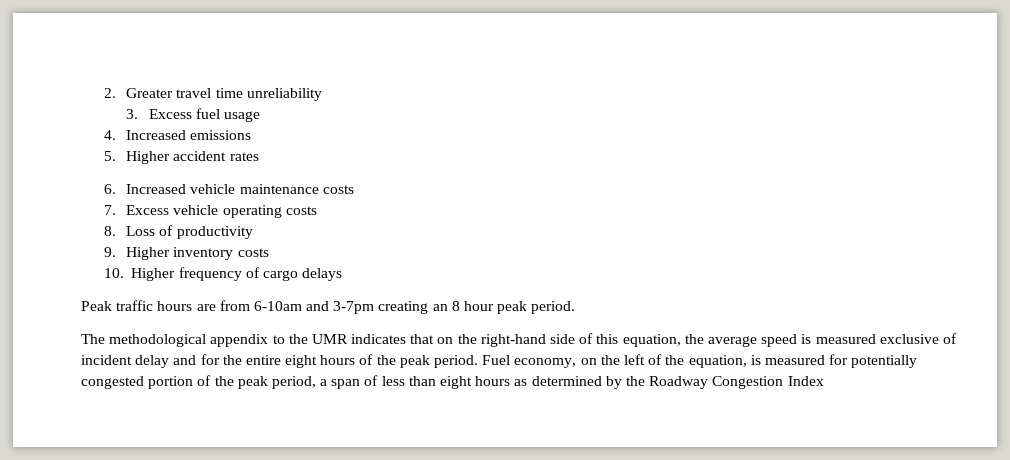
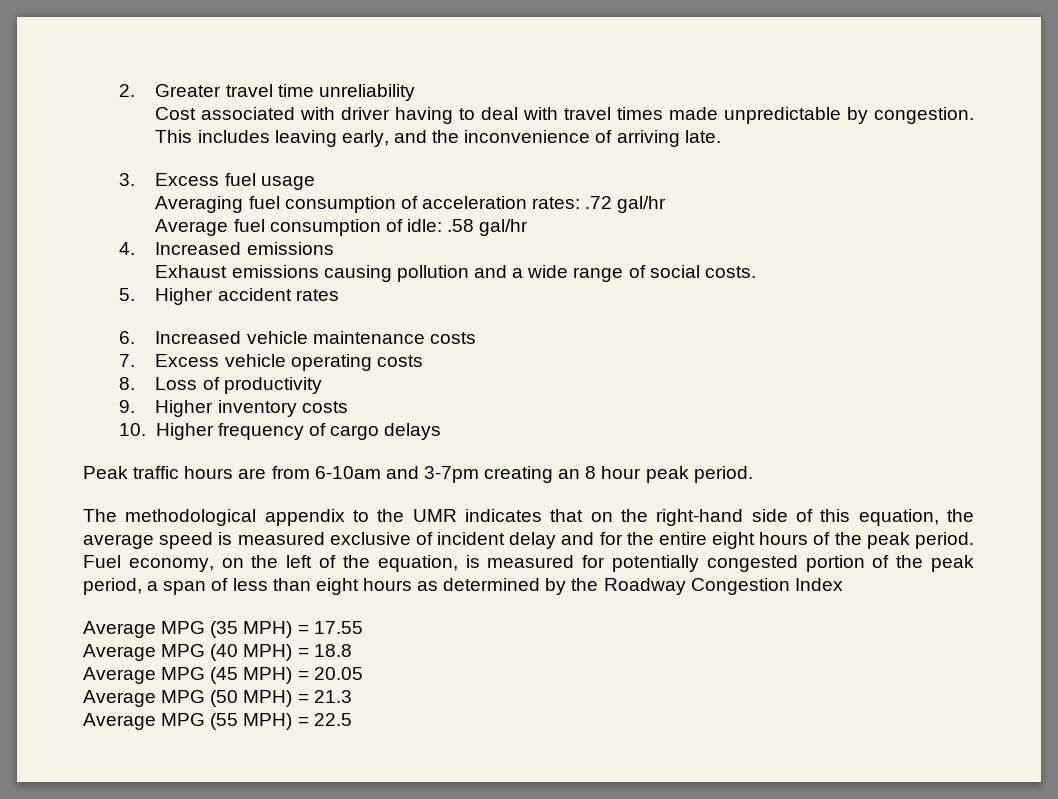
+ Cost associated with driver having to deal with travel times made unpredictable by congestion. This includes leaving early, and the inconvenience of arriving late.
  3. Excess fuel usage
+ Averaging fuel consumption of acceleration rates: .72 gal/hr
+ Average fuel consumption of idle: .58 gal/hr
  4. Increased emissions
+ Exhaust emissions causing pollution and a wide range of social costs.
+ Average MPG (35 MPH) = 17.55
+ Average MPG (40 MPH) = 18.8
+ Average MPG (45 MPH) = 20.05
+ Average MPG (50 MPH) = 21.3
+ Average MPG (55 MPH) = 22.5

